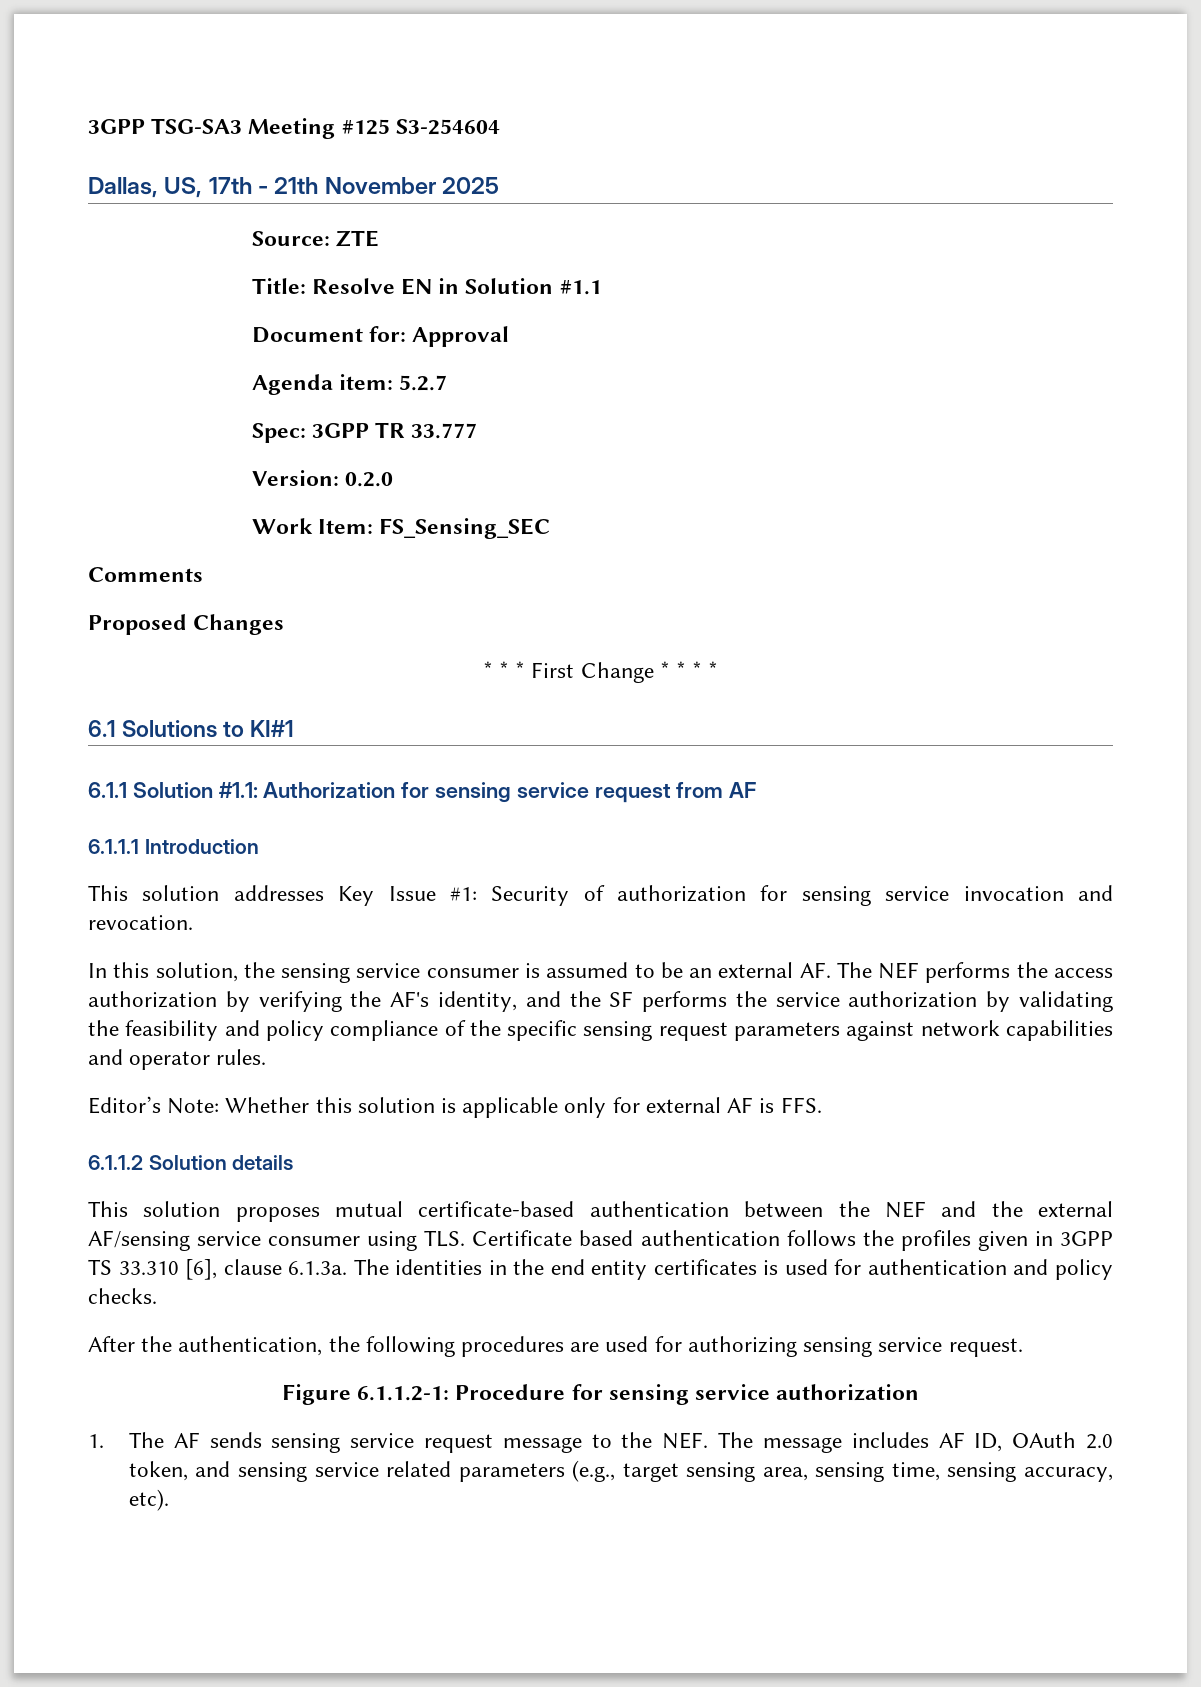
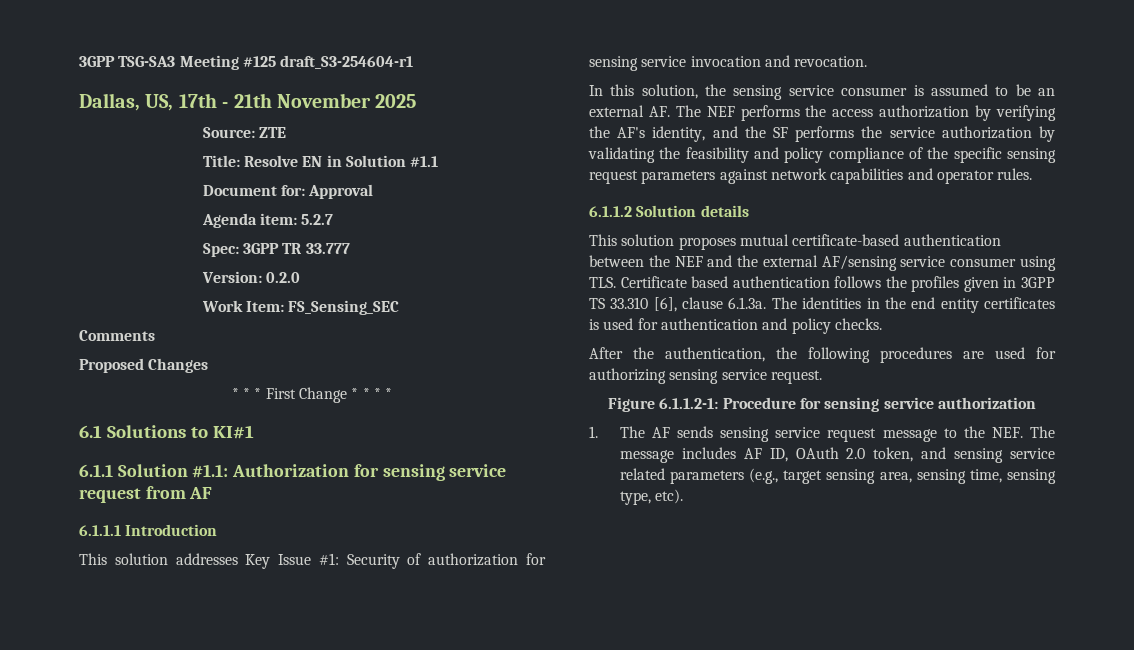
- 3GPP TSG-SA3 Meeting #125 S3-254604
+ 3GPP TSG-SA3 Meeting #125 draft_S3-254604-r1
- Editor’s Note: Whether this solution is applicable only for external AF is FFS.
- 1. The AF sends sensing service request message to the NEF. The message includes AF ID, OAuth 2.0 token, and sensing service related parameters (e.g., target sensing area, sensing time, sensing accuracy, etc).
+ 1. The AF sends sensing service request message to the NEF. The message includes AF ID, OAuth 2.0 token, and sensing service related parameters (e.g., target sensing area, sensing time, sensing type, etc).

